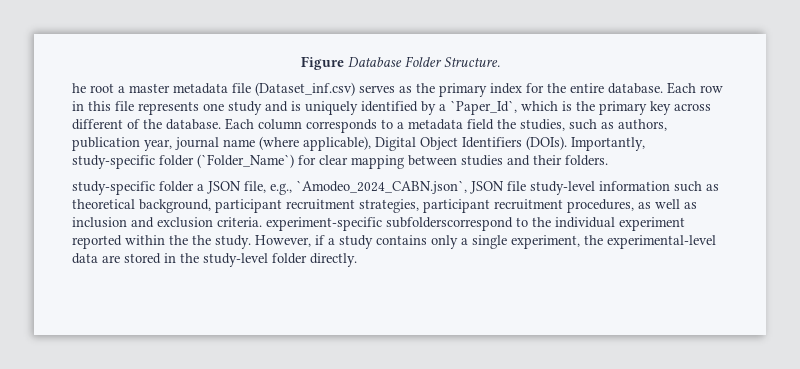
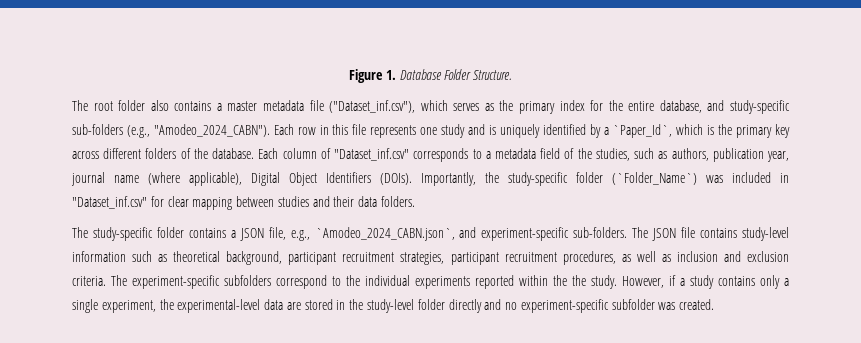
- Figure Database Folder Structure.
+ Figure 1. Database Folder Structure.
- he root a master metadata file (Dataset_inf.csv) serves as the primary index for the entire database.
+ The root folder also contains a master metadata file ("Dataset_inf.csv"), which serves as the primary index for the entire database, and study-specific sub-folders (e.g., "Amodeo_2024_CABN").
- Each row in this file represents one study and is uniquely identified by a `Paper_Id`, which is the primary key across different of the database.
+ Each row in this file represents one study and is uniquely identified by a `Paper_Id`, which is the primary key across different folders of the database.
- Each column corresponds to a metadata field the studies, such as authors, publication year, journal name (where applicable), Digital Object Identifiers (DOIs).
+ Each column of "Dataset_inf.csv" corresponds to a metadata field of the studies, such as authors, publication year, journal name (where applicable), Digital Object Identifiers (DOIs).
- Importantly, study-specific folder (`Folder_Name`) for clear mapping between studies and their folders.
+ Importantly, the study-specific folder (`Folder_Name`) was included in "Dataset_inf.csv" for clear mapping between studies and their data folders.
- study-specific folder a JSON file, e.g., `Amodeo_2024_CABN.json`, JSON file study-level information such as theoretical background, participant recruitment strategies, participant recruitment procedures, as well as inclusion and exclusion criteria. experiment-specific subfolderscorrespond to the individual experiment reported within the the study.
+ The study-specific folder contains a JSON file, e.g., `Amodeo_2024_CABN.json`, and experiment-specific sub-folders. The JSON file contains study-level information such as theoretical background, participant recruitment strategies, participant recruitment procedures, as well as inclusion and exclusion criteria. The experiment-specific subfolders correspond to the individual experiments reported within the the study.
- However, if a study contains only a single experiment, the experimental-level data are stored in the study-level folder directly.
+ However, if a study contains only a single experiment, the experimental-level data are stored in the study-level folder directly and no experiment-specific subfolder was created.

